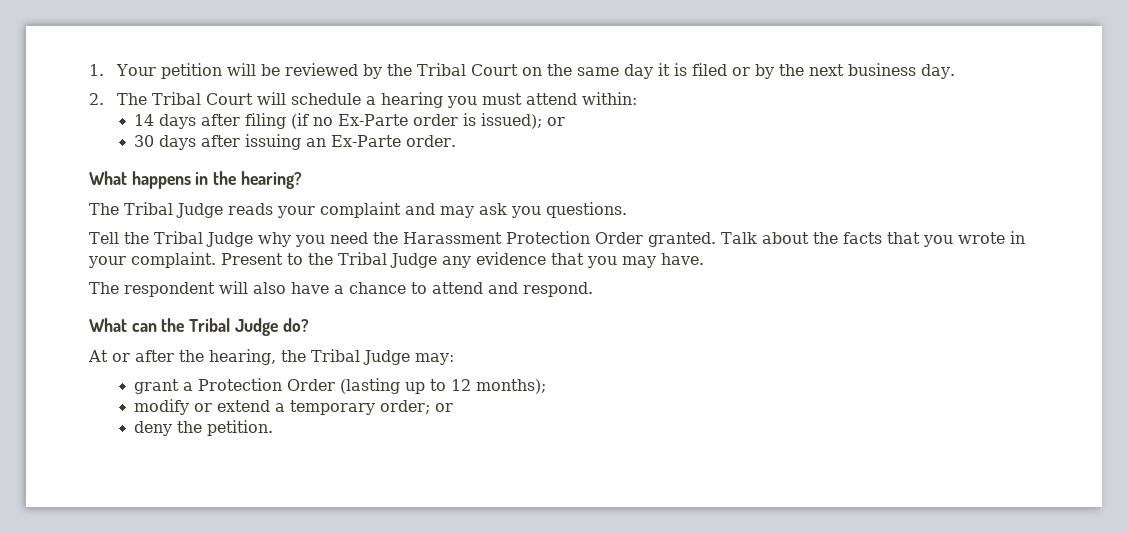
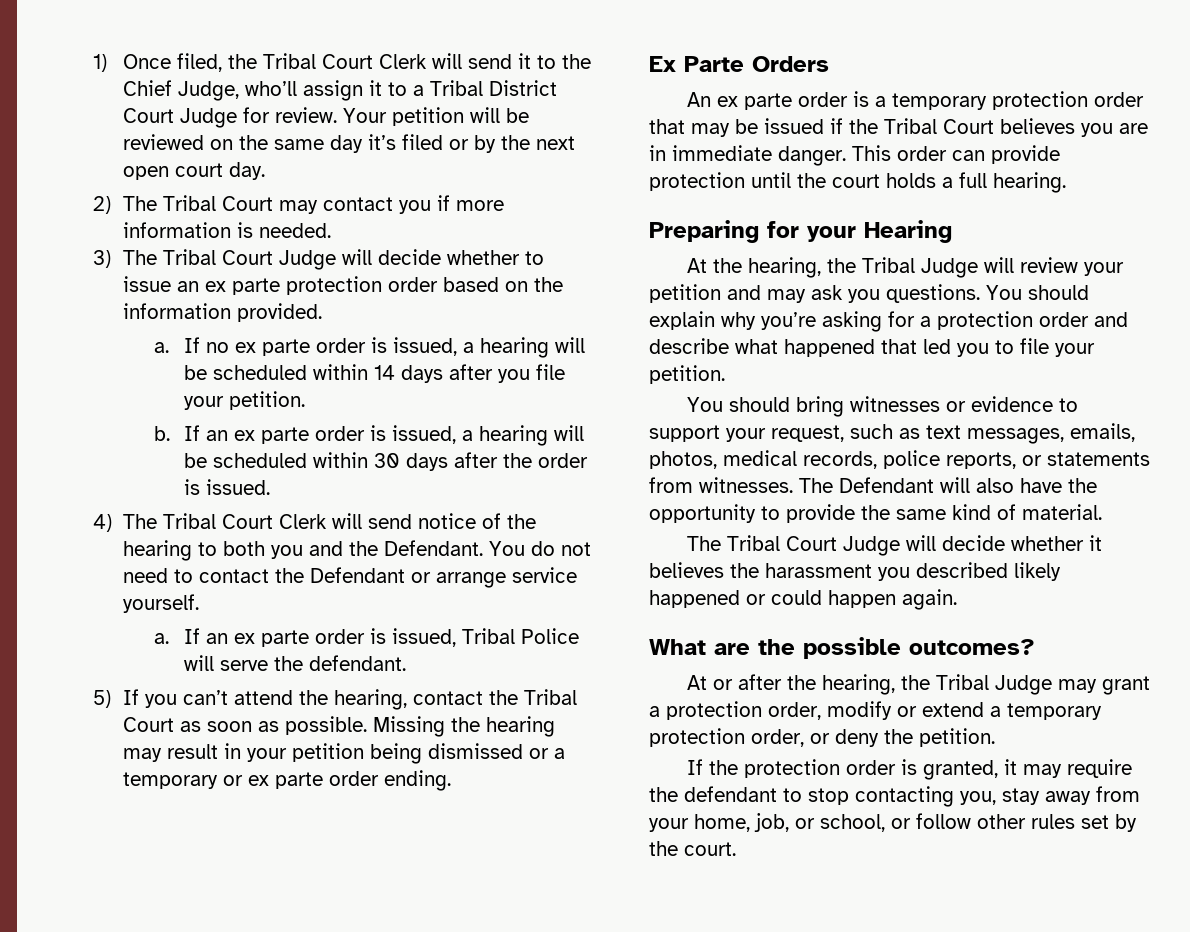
- 1. Your petition will be reviewed by the Tribal Court on the same day it is filed or by the next business day.
+ 1) Once filed, the Tribal Court Clerk will send it to the Chief Judge, who’ll assign it to a Tribal District Court Judge for review. Your petition will be reviewed on the same day it’s filed or by the next open court day.
- 2. The Tribal Court will schedule a hearing you must attend within:
- 14 days after filing (if no Ex-Parte order is issued); or
- 30 days after issuing an Ex-Parte order.
- What happens in the hearing?
- The Tribal Judge reads your complaint and may ask you questions.
- Tell the Tribal Judge why you need the Harassment Protection Order granted. Talk about the facts that you wrote in your complaint. Present to the Tribal Judge any evidence that you may have.
- The respondent will also have a chance to attend and respond.
- What can the Tribal Judge do?
+ 2) The Tribal Court may contact you if more information is needed.
+ 3) The Tribal Court Judge will decide whether to issue an ex parte protection order based on the information provided.
+ a. If no ex parte order is issued, a hearing will be scheduled within 14 days after you file your petition.
+ b. If an ex parte order is issued, a hearing will be scheduled within 30 days after the order is issued.
+ 4) The Tribal Court Clerk will send notice of the hearing to both you and the Defendant. You do not need to contact the Defendant or arrange service yourself.
+ a. If an ex parte order is issued, Tribal Police will serve the defendant.
+ 5) If you can’t attend the hearing, contact the Tribal Court as soon as possible. Missing the hearing may result in your petition being dismissed or a temporary or ex parte order ending.
+ Ex Parte Orders
+ An ex parte order is a temporary protection order that may be issued if the Tribal Court believes you are in immediate danger. This order can provide protection until the court holds a full hearing.
+ Preparing for your Hearing
+ At the hearing, the Tribal Judge will review your petition and may ask you questions. You should explain why you’re asking for a protection order and describe what happened that led you to file your petition.
+ You should bring witnesses or evidence to support your request, such as text messages, emails, photos, medical records, police reports, or statements from witnesses. The Defendant will also have the opportunity to provide the same kind of material.
+ The Tribal Court Judge will decide whether it believes the harassment you described likely happened or could happen again.
+ What are the possible outcomes?
- At or after the hearing, the Tribal Judge may:
- grant a Protection Order (lasting up to 12 months);
- modify or extend a temporary order; or
- deny the petition.
+ At or after the hearing, the Tribal Judge may grant a protection order, modify or extend a temporary protection order, or deny the petition.
+ If the protection order is granted, it may require the defendant to stop contacting you, stay away from your home, job, or school, or follow other rules set by the court.

